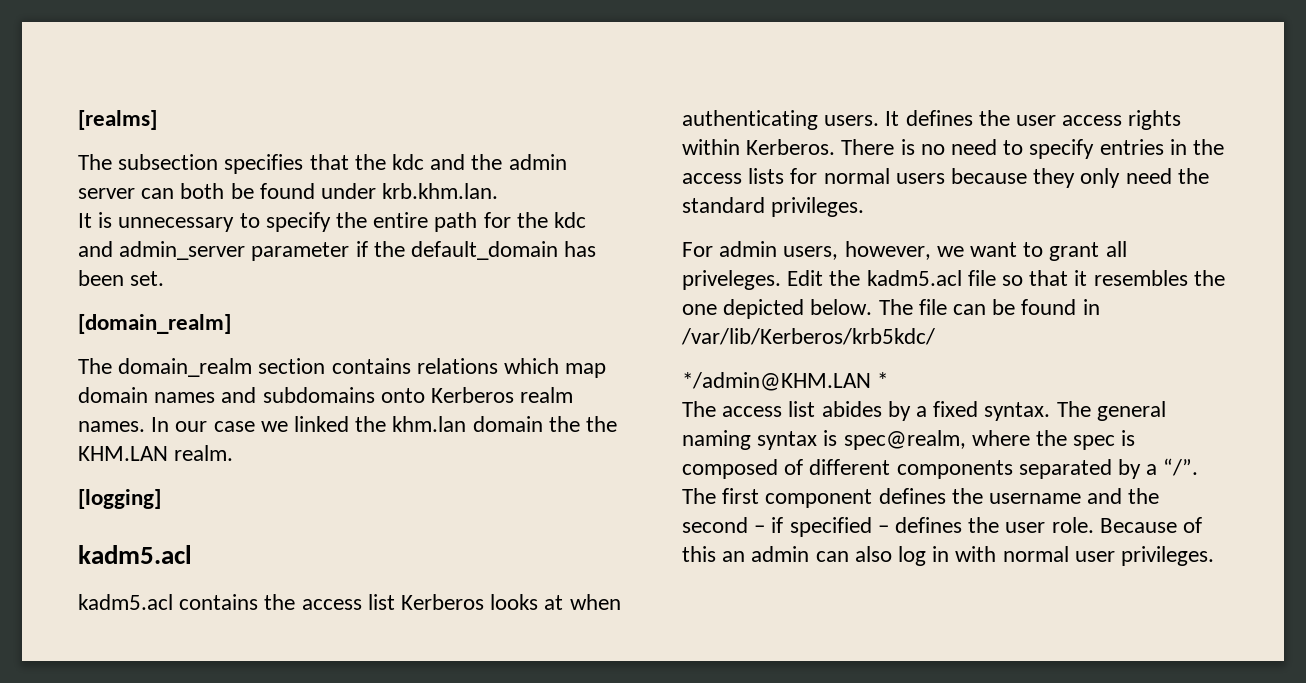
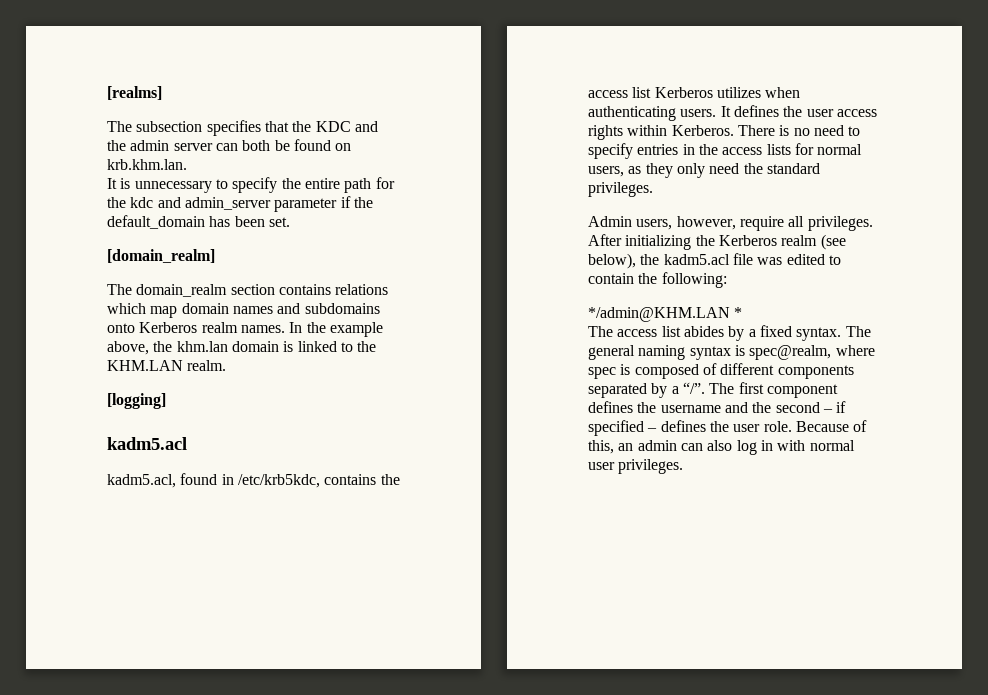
- The subsection specifies that the kdc and the admin server can both be found under krb.khm.lan.
+ The subsection specifies that the KDC and the admin server can both be found on krb.khm.lan.
- In our case we linked the khm.lan domain the the KHM.LAN realm.
+ In the example above, the khm.lan domain is linked to the KHM.LAN realm.
- kadm5.acl contains the access list Kerberos looks at when authenticating users.
+ kadm5.acl, found in /etc/krb5kdc, contains the access list Kerberos utilizes when authenticating users.
- There is no need to specify entries in the access lists for normal users because they only need the standard privileges.
+ There is no need to specify entries in the access lists for normal users, as they only need the standard privileges.
- For admin users, however, we want to grant all priveleges. Edit the kadm5.acl file so that it resembles the one depicted below. The file can be found in /var/lib/Kerberos/krb5kdc/
+ Admin users, however, require all privileges. After initializing the Kerberos realm (see below), the kadm5.acl file was edited to contain the following:
- The general naming syntax is spec@realm, where the spec is composed of different components separated by a “/”.
+ The general naming syntax is spec@realm, where spec is composed of different components separated by a “/”.
- Because of this an admin can also log in with normal user privileges.
+ Because of this, an admin can also log in with normal user privileges.

